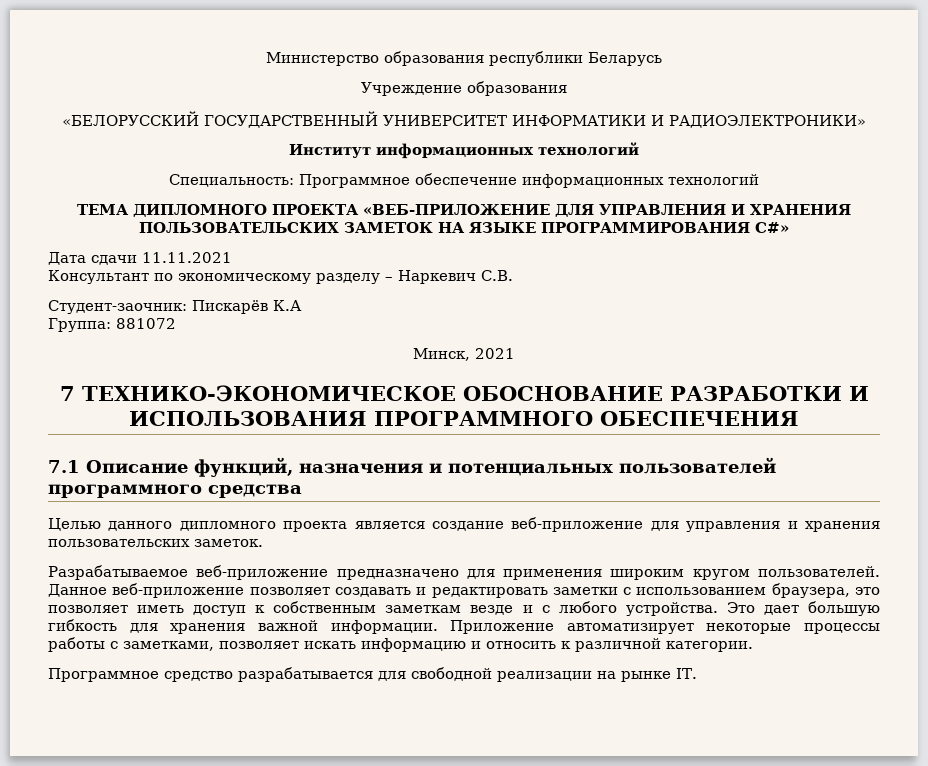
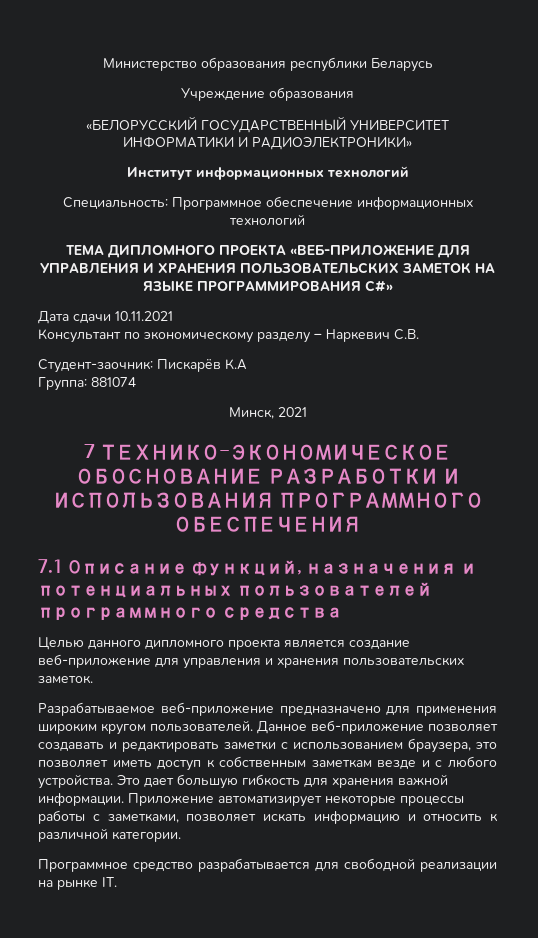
- Дата сдачи 11.11.2021
+ Дата сдачи 10.11.2021
- Группа: 881072
+ Группа: 881074

